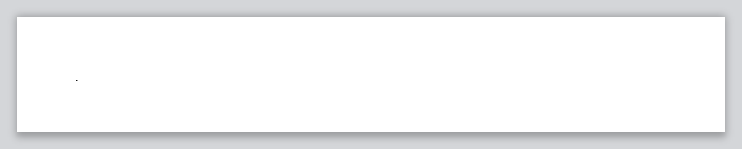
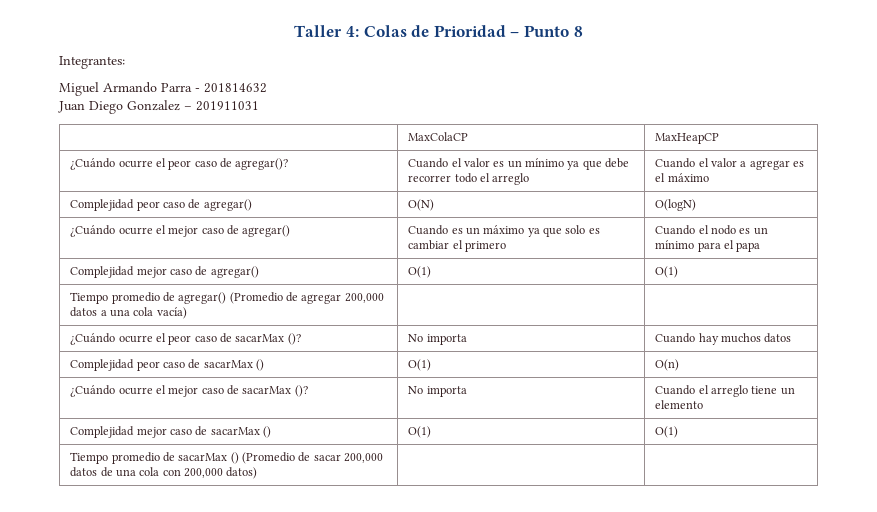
- .
+ Taller 4: Colas de Prioridad – Punto 8
+ Integrantes:
+ Miguel Armando Parra - 201814632
+ Juan Diego Gonzalez – 201911031
+ | MaxColaCP | MaxHeapCP
+ ¿Cuándo ocurre el peor caso de agregar()? | Cuando el valor es un mínimo ya que debe recorrer todo el arreglo | Cuando el valor a agregar es el máximo
+ Complejidad peor caso de agregar() | O(N) | O(logN)
+ ¿Cuándo ocurre el mejor caso de agregar() | Cuando es un máximo ya que solo es cambiar el primero | Cuando el nodo es un mínimo para el papa
+ Complejidad mejor caso de agregar() | O(1) | O(1)
+ Tiempo promedio de agregar() (Promedio de agregar 200,000 datos a una cola vacía) | |
+ ¿Cuándo ocurre el peor caso de sacarMax ()? | No importa | Cuando hay muchos datos
+ Complejidad peor caso de sacarMax () | O(1) | O(n)
+ ¿Cuándo ocurre el mejor caso de sacarMax ()? | No importa | Cuando el arreglo tiene un elemento
+ Complejidad mejor caso de sacarMax () | O(1) | O(1)
+ Tiempo promedio de sacarMax () (Promedio de sacar 200,000 datos de una cola con 200,000 datos) | |

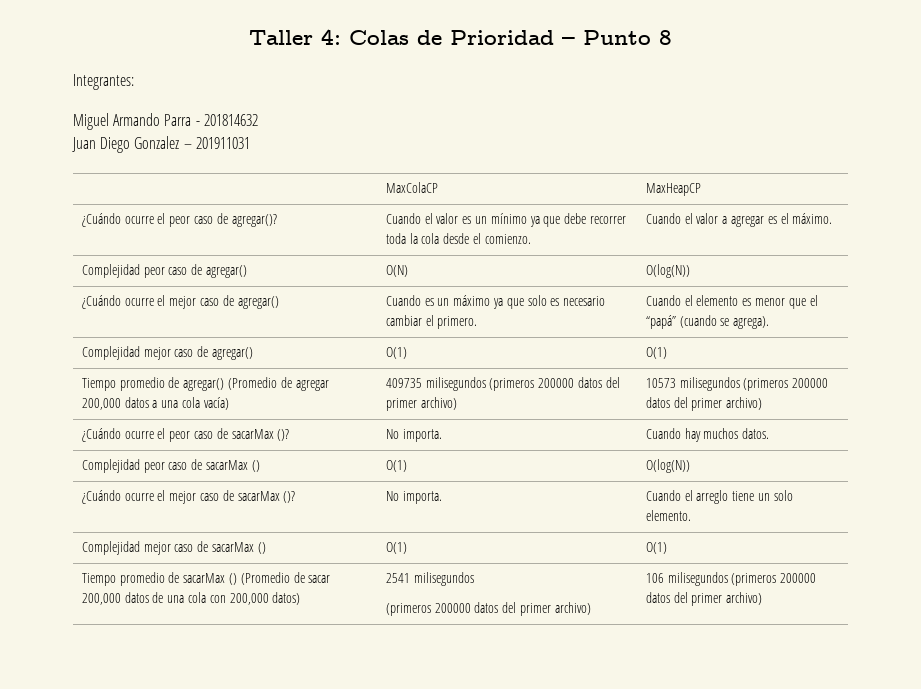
- ¿Cuándo ocurre el peor caso de agregar()? | Cuando el valor es un mínimo ya que debe recorrer todo el arreglo | Cuando el valor a agregar es el máximo
+ ¿Cuándo ocurre el peor caso de agregar()? | Cuando el valor es un mínimo ya que debe recorrer toda la cola desde el comienzo. | Cuando el valor a agregar es el máximo.
- Complejidad peor caso de agregar() | O(N) | O(logN)
+ Complejidad peor caso de agregar() | O(N) | O(log(N))
- ¿Cuándo ocurre el mejor caso de agregar() | Cuando es un máximo ya que solo es cambiar el primero | Cuando el nodo es un mínimo para el papa
+ ¿Cuándo ocurre el mejor caso de agregar() | Cuando es un máximo ya que solo es necesario cambiar el primero. | Cuando el elemento es menor que el “papá” (cuando se agrega).
- Tiempo promedio de agregar() (Promedio de agregar 200,000 datos a una cola vacía) | |
+ Tiempo promedio de agregar() (Promedio de agregar 200,000 datos a una cola vacía) | 409735 milisegundos (primeros 200000 datos del primer archivo) | 10573 milisegundos (primeros 200000 datos del primer archivo)
- ¿Cuándo ocurre el peor caso de sacarMax ()? | No importa | Cuando hay muchos datos
+ ¿Cuándo ocurre el peor caso de sacarMax ()? | No importa. | Cuando hay muchos datos.
- Complejidad peor caso de sacarMax () | O(1) | O(n)
+ Complejidad peor caso de sacarMax () | O(1) | O(log(N))
- ¿Cuándo ocurre el mejor caso de sacarMax ()? | No importa | Cuando el arreglo tiene un elemento
+ ¿Cuándo ocurre el mejor caso de sacarMax ()? | No importa. | Cuando el arreglo tiene un solo elemento.
- Tiempo promedio de sacarMax () (Promedio de sacar 200,000 datos de una cola con 200,000 datos) | |
+ Tiempo promedio de sacarMax () (Promedio de sacar 200,000 datos de una cola con 200,000 datos) | 2541 milisegundos
+ (primeros 200000 datos del primer archivo) | 106 milisegundos (primeros 200000 datos del primer archivo)

